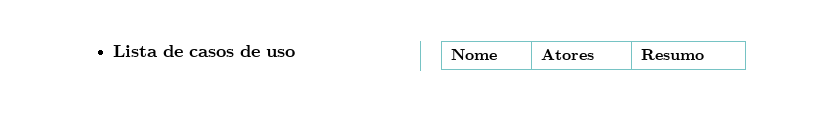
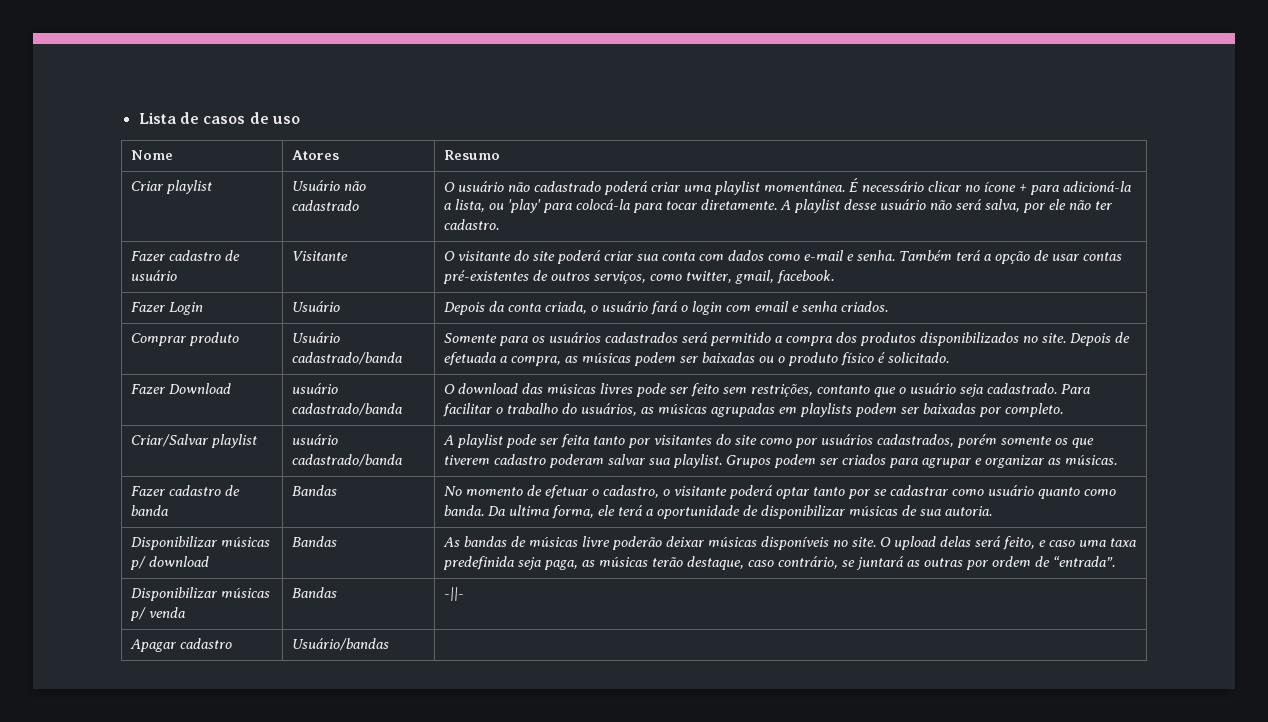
+ Criar playlist | Usuário não cadastrado | O usuário não cadastrado poderá criar uma playlist momentânea. É necessário clicar no ícone + para adicioná-la a lista, ou 'play' para colocá-la para tocar diretamente. A playlist desse usuário não será salva, por ele não ter cadastro.
+ Fazer cadastro de usuário | Visitante | O visitante do site poderá criar sua conta com dados como e-mail e senha. Também terá a opção de usar contas pré-existentes de outros serviços, como twitter, gmail, facebook.
+ Fazer Login | Usuário | Depois da conta criada, o usuário fará o login com email e senha criados.
+ Comprar produto | Usuário cadastrado/banda | Somente para os usuários cadastrados será permitido a compra dos produtos disponibilizados no site. Depois de efetuada a compra, as músicas podem ser baixadas ou o produto físico é solicitado.
+ Fazer Download | usuário cadastrado/banda | O download das músicas livres pode ser feito sem restrições, contanto que o usuário seja cadastrado. Para facilitar o trabalho do usuários, as músicas agrupadas em playlists podem ser baixadas por completo.
+ Criar/Salvar playlist | usuário cadastrado/banda | A playlist pode ser feita tanto por visitantes do site como por usuários cadastrados, porém somente os que tiverem cadastro poderam salvar sua playlist. Grupos podem ser criados para agrupar e organizar as músicas.
+ Fazer cadastro de banda | Bandas | No momento de efetuar o cadastro, o visitante poderá optar tanto por se cadastrar como usuário quanto como banda. Da ultima forma, ele terá a oportunidade de disponibilizar músicas de sua autoria.
+ Disponibilizar músicas p/ download | Bandas | As bandas de músicas livre poderão deixar músicas disponíveis no site. O upload delas será feito, e caso uma taxa predefinida seja paga, as músicas terão destaque, caso contrário, se juntará as outras por ordem de “entrada”.
+ Disponibilizar músicas p/ venda | Bandas | -||-
+ Apagar cadastro | Usuário/bandas |

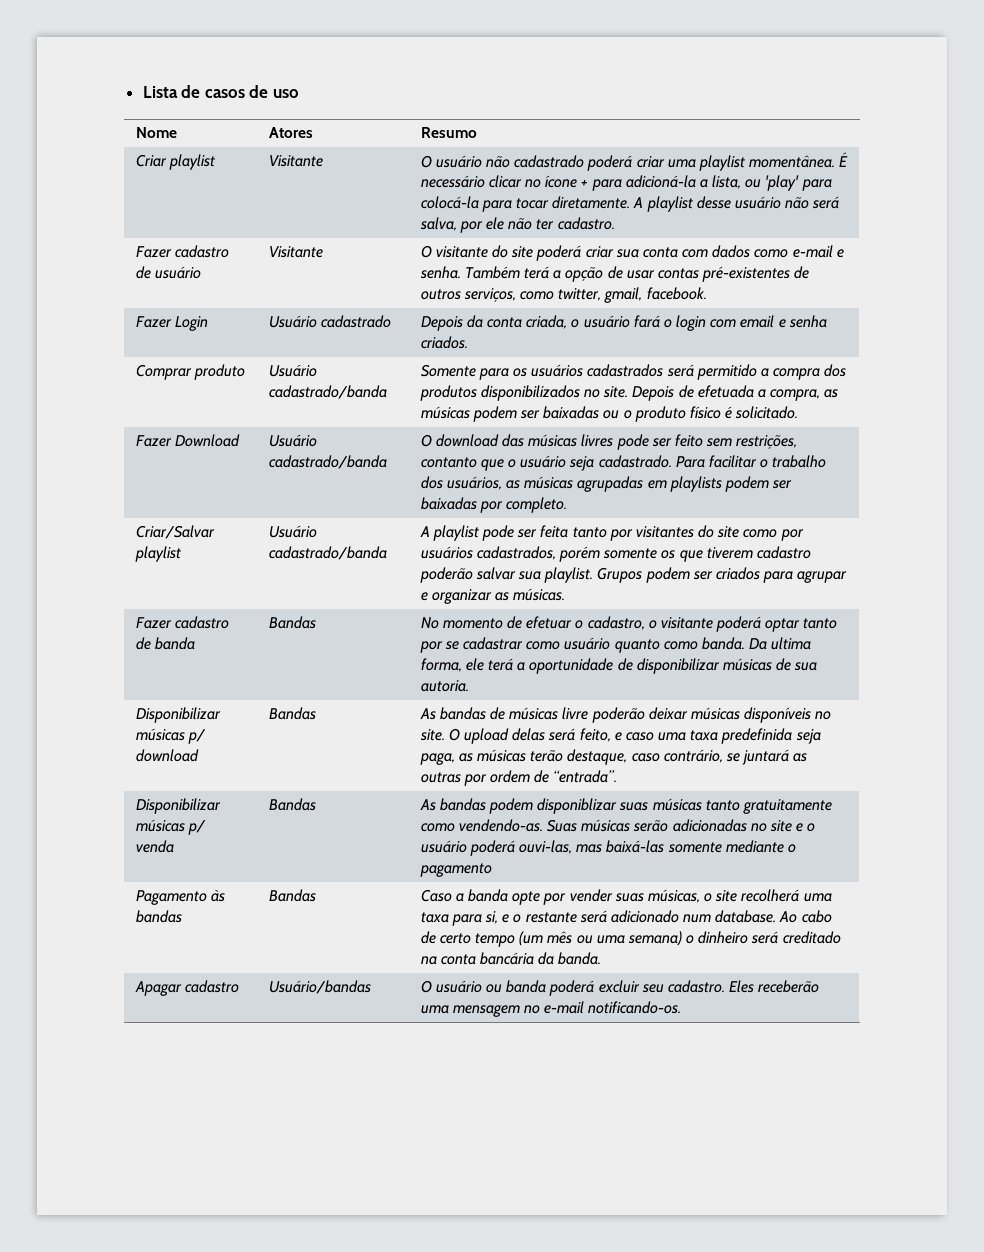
- Criar playlist | Usuário não cadastrado
+ Criar playlist | Visitante
- Fazer Login | Usuário | Depois da conta criada, o usuário fará o login com email e senha criados.
+ Fazer Login | Usuário cadastrado | Depois da conta criada, o usuário fará o login com email e senha criados.
- Fazer Download | usuário cadastrado/banda | O download das músicas livres pode ser feito sem restrições, contanto que o usuário seja cadastrado. Para facilitar o trabalho do usuários, as músicas agrupadas em playlists podem ser baixadas por completo.
+ Fazer Download | Usuário cadastrado/banda | O download das músicas livres pode ser feito sem restrições, contanto que o usuário seja cadastrado. Para facilitar o trabalho dos usuários, as músicas agrupadas em playlists podem ser baixadas por completo.
- Criar/Salvar playlist | usuário cadastrado/banda | A playlist pode ser feita tanto por visitantes do site como por usuários cadastrados, porém somente os que tiverem cadastro poderam salvar sua playlist. Grupos podem ser criados para agrupar e organizar as músicas.
+ Criar/Salvar playlist | Usuário cadastrado/banda | A playlist pode ser feita tanto por visitantes do site como por usuários cadastrados, porém somente os que tiverem cadastro poderão salvar sua playlist. Grupos podem ser criados para agrupar e organizar as músicas.
- Disponibilizar músicas p/ venda | Bandas | -||-
- Apagar cadastro | Usuário/bandas |
+ Disponibilizar músicas p/ venda | Bandas | As bandas podem disponiblizar suas músicas tanto gratuitamente como vendendo-as. Suas músicas serão adicionadas no site e o usuário poderá ouvi-las, mas baixá-las somente mediante o pagamento
+ Pagamento às bandas | Bandas | Caso a banda opte por vender suas músicas, o site recolherá uma taxa para si, e o restante será adicionado num database. Ao cabo de certo tempo (um mês ou uma semana) o dinheiro será creditado na conta bancária da banda.
+ Apagar cadastro | Usuário/bandas | O usuário ou banda poderá excluir seu cadastro. Eles receberão uma mensagem no e-mail notificando-os.

